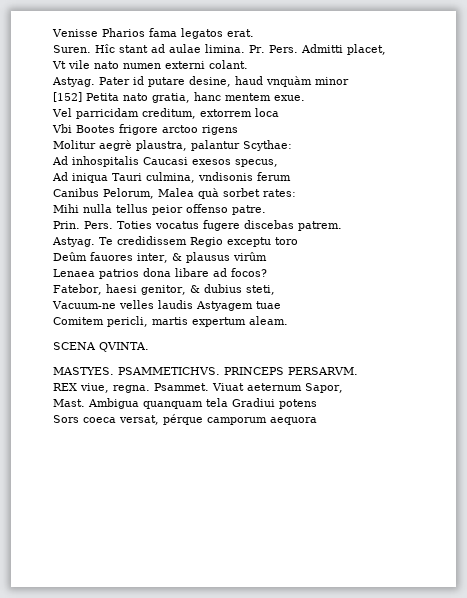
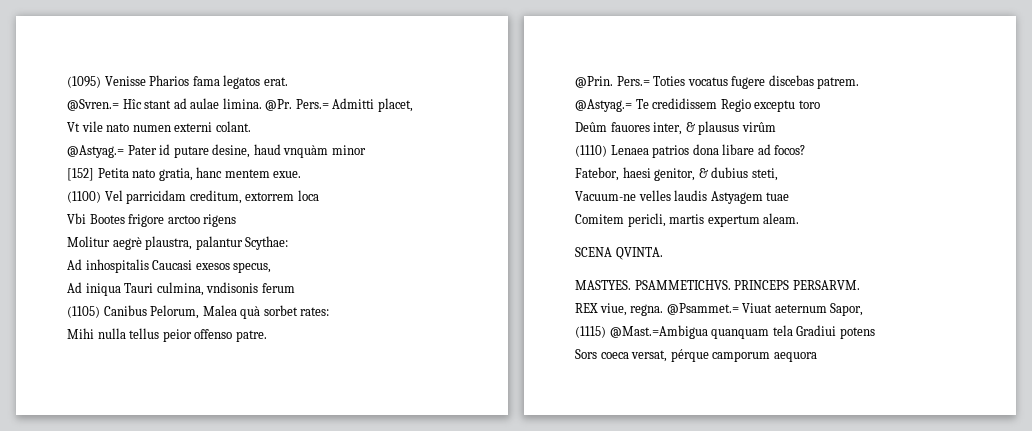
- Venisse Pharios fama legatos erat.
+ (1095) Venisse Pharios fama legatos erat.
- Suren. Hîc stant ad aulae limina.
+ @Svren.= Hîc stant ad aulae limina.
- Pr. Pers. Admitti placet,
+ @Pr. Pers.= Admitti placet,
- Astyag. Pater id putare desine, haud vnquàm minor
+ @Astyag.= Pater id putare desine, haud vnquàm minor
- Vel parricidam creditum, extorrem loca
+ (1100) Vel parricidam creditum, extorrem loca
- Canibus Pelorum, Malea quà sorbet rates:
+ (1105) Canibus Pelorum, Malea quà sorbet rates:
- Prin. Pers. Toties vocatus fugere discebas patrem.
+ @Prin. Pers.= Toties vocatus fugere discebas patrem.
- Astyag. Te credidissem Regio exceptu toro
+ @Astyag.= Te credidissem Regio exceptu toro
- Lenaea patrios dona libare ad focos?
+ (1110) Lenaea patrios dona libare ad focos?
- Psammet. Viuat aeternum Sapor,
+ @Psammet.= Viuat aeternum Sapor,
- Mast. Ambigua quanquam tela Gradiui potens
+ (1115) @Mast.=Ambigua quanquam tela Gradiui potens

